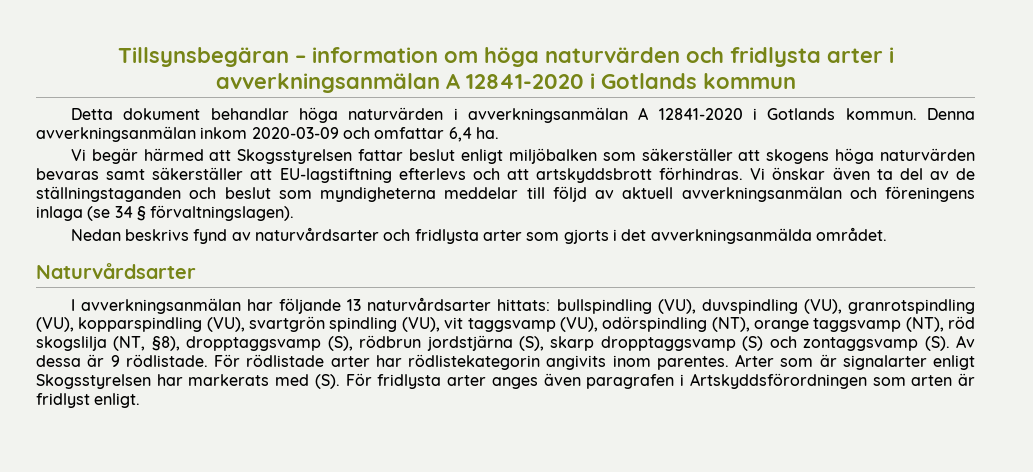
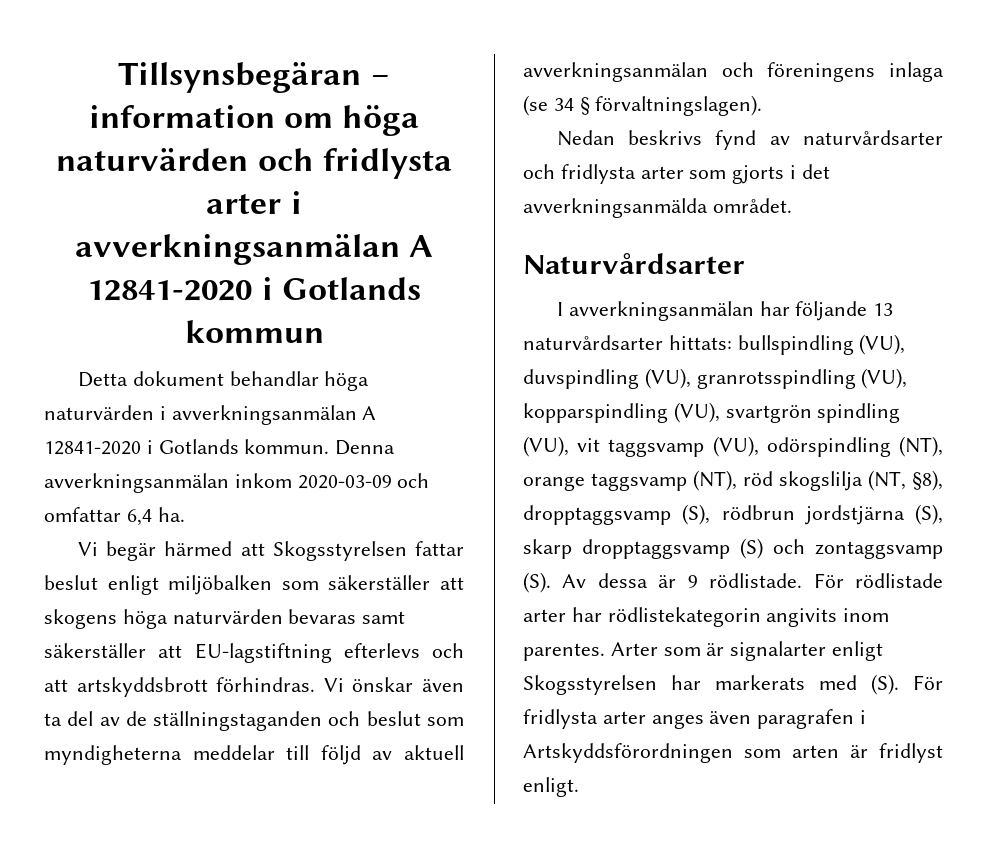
- I avverkningsanmälan har följande 13 naturvårdsarter hittats: bullspindling (VU), duvspindling (VU), granrotspindling (VU), kopparspindling (VU), svartgrön spindling (VU), vit taggsvamp (VU), odörspindling (NT), orange taggsvamp (NT), röd skogslilja (NT, §8), dropptaggsvamp (S), rödbrun jordstjärna (S), skarp dropptaggsvamp (S) och zontaggsvamp (S). Av dessa är 9 rödlistade.
+ I avverkningsanmälan har följande 13 naturvårdsarter hittats: bullspindling (VU), duvspindling (VU), granrotsspindling (VU), kopparspindling (VU), svartgrön spindling (VU), vit taggsvamp (VU), odörspindling (NT), orange taggsvamp (NT), röd skogslilja (NT, §8), dropptaggsvamp (S), rödbrun jordstjärna (S), skarp dropptaggsvamp (S) och zontaggsvamp (S). Av dessa är 9 rödlistade.

